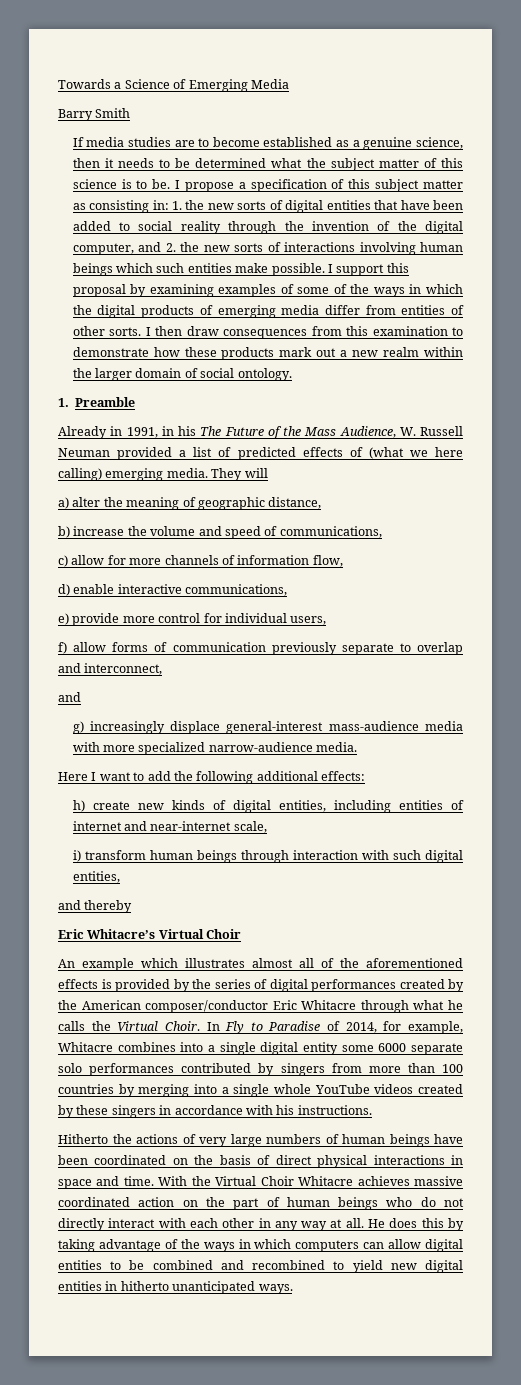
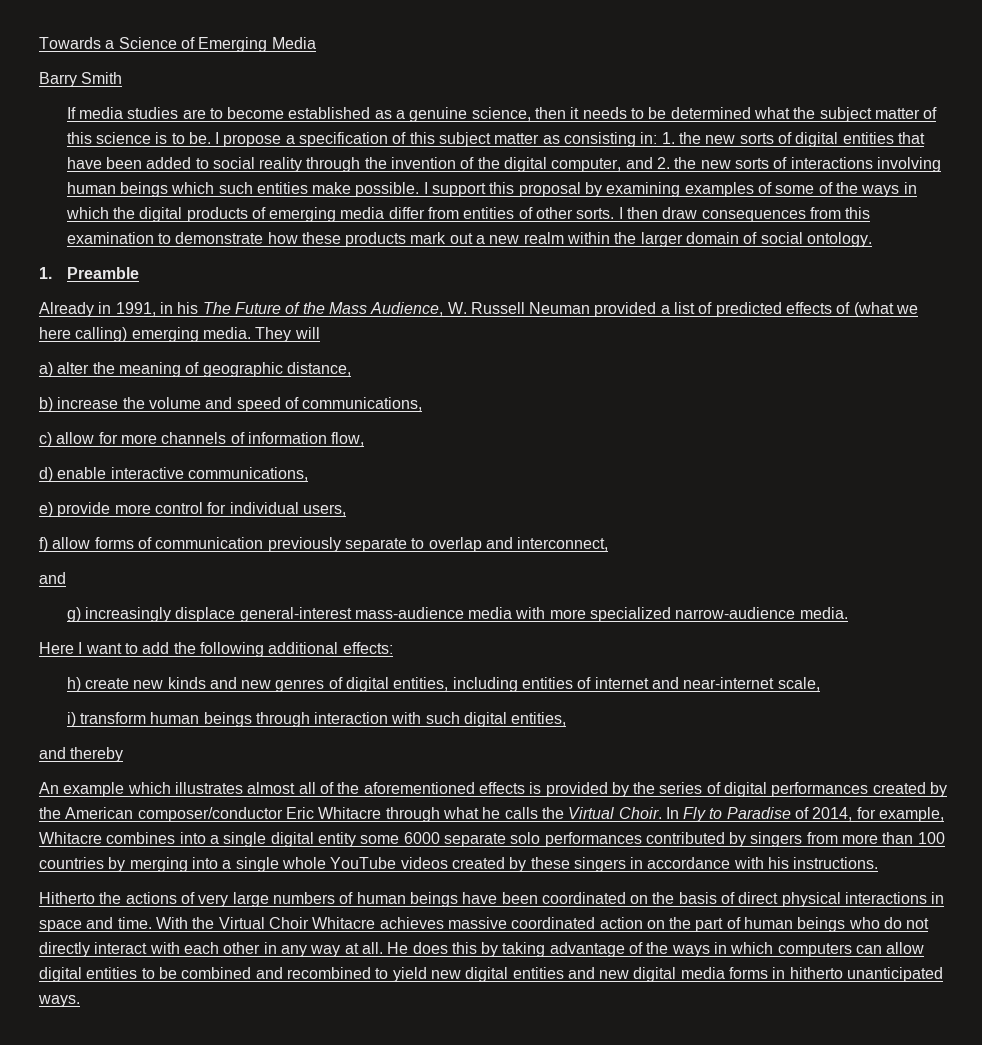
- h) create new kinds of digital entities, including entities of internet and near-internet scale,
+ h) create new kinds and new genres of digital entities, including entities of internet and near-internet scale,
- Eric Whitacre’s Virtual Choir
- He does this by taking advantage of the ways in which computers can allow digital entities to be combined and recombined to yield new digital entities in hitherto unanticipated ways.
+ He does this by taking advantage of the ways in which computers can allow digital entities to be combined and recombined to yield new digital entities and new digital media forms in hitherto unanticipated ways.

